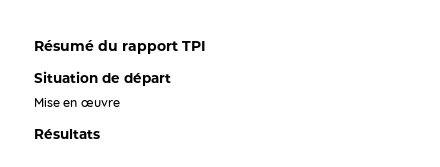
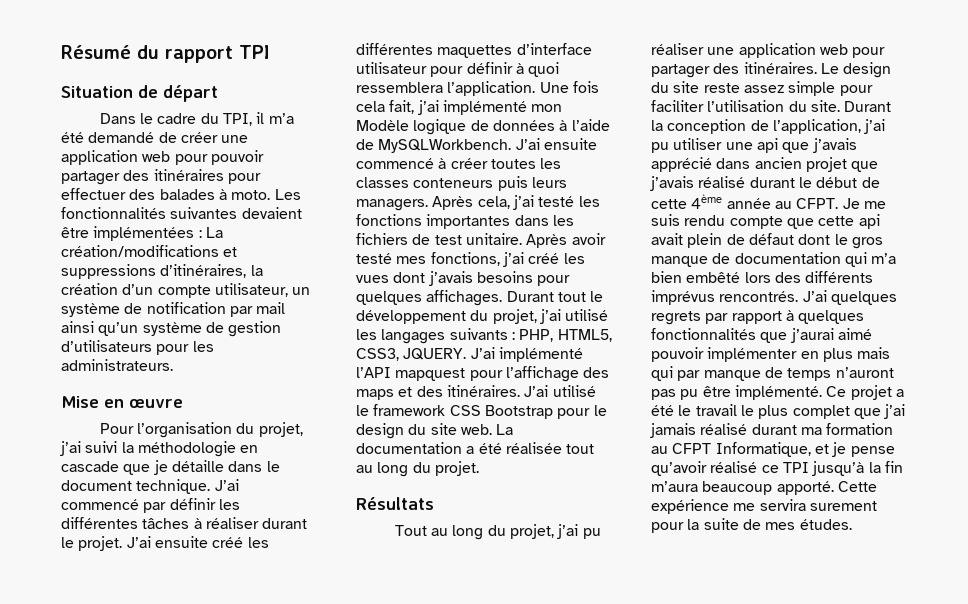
+ Dans le cadre du TPI, il m’a été demandé de créer une application web pour pouvoir partager des itinéraires pour effectuer des balades à moto. Les fonctionnalités suivantes devaient être implémentées : La création/modifications et suppressions d’itinéraires, la création d’un compte utilisateur, un système de notification par mail ainsi qu’un système de gestion d’utilisateurs pour les administrateurs.
  Mise en œuvre
+ Pour l’organisation du projet, j’ai suivi la méthodologie en cascade que je détaille dans le document technique. J’ai commencé par définir les différentes tâches à réaliser durant le projet. J’ai ensuite créé les différentes maquettes d’interface utilisateur pour définir à quoi ressemblera l’application. Une fois cela fait, j’ai implémenté mon Modèle logique de données à l’aide de MySQLWorkbench. J’ai ensuite commencé à créer toutes les classes conteneurs puis leurs managers. Après cela, j’ai testé les fonctions importantes dans les fichiers de test unitaire. Après avoir testé mes fonctions, j’ai créé les vues dont j’avais besoins pour quelques affichages. Durant tout le développement du projet, j’ai utilisé les langages suivants : PHP, HTML5, CSS3, JQUERY. J’ai implémenté l’API mapquest pour l’affichage des maps et des itinéraires. J’ai utilisé le framework CSS Bootstrap pour le design du site web. La documentation a été réalisée tout au long du projet.
  Résultats
+ Tout au long du projet, j’ai pu réaliser une application web pour partager des itinéraires. Le design du site reste assez simple pour faciliter l’utilisation du site. Durant la conception de l’application, j’ai pu utiliser une api que j’avais apprécié dans ancien projet que j’avais réalisé durant le début de cette 4ème année au CFPT. Je me suis rendu compte que cette api avait plein de défaut dont le gros manque de documentation qui m’a bien embêté lors des différents imprévus rencontrés. J’ai quelques regrets par rapport à quelques fonctionnalités que j’aurai aimé pouvoir implémenter en plus mais qui par manque de temps n’auront pas pu être implémenté. Ce projet a été le travail le plus complet que j’ai jamais réalisé durant ma formation au CFPT Informatique, et je pense qu’avoir réalisé ce TPI jusqu’à la fin m’aura beaucoup apporté. Cette expérience me servira surement pour la suite de mes études.

